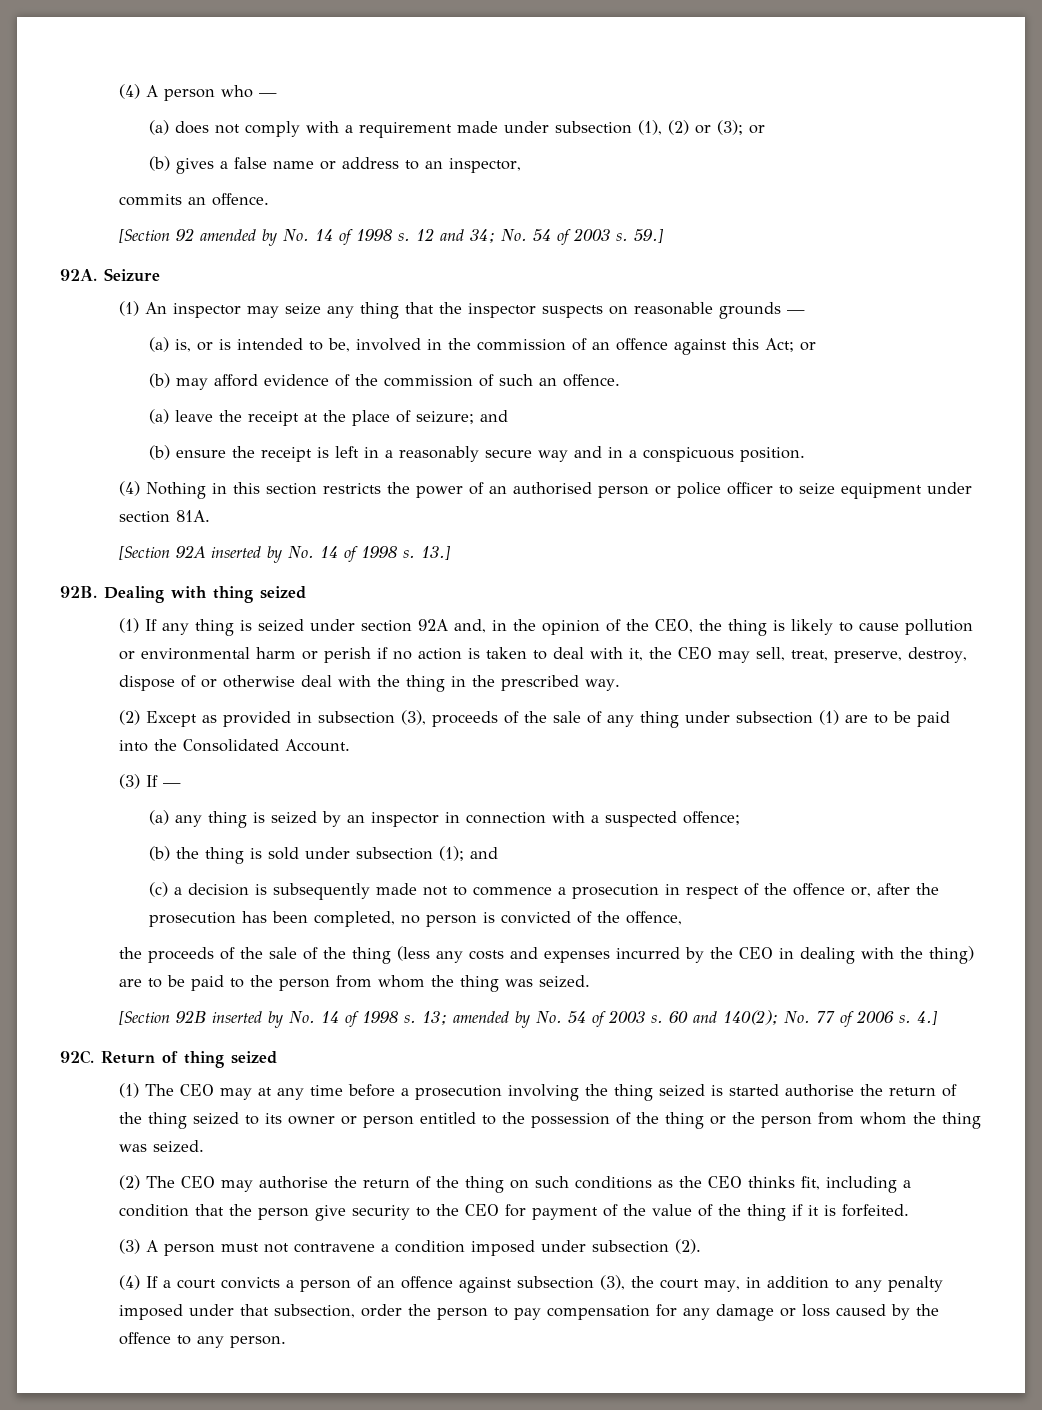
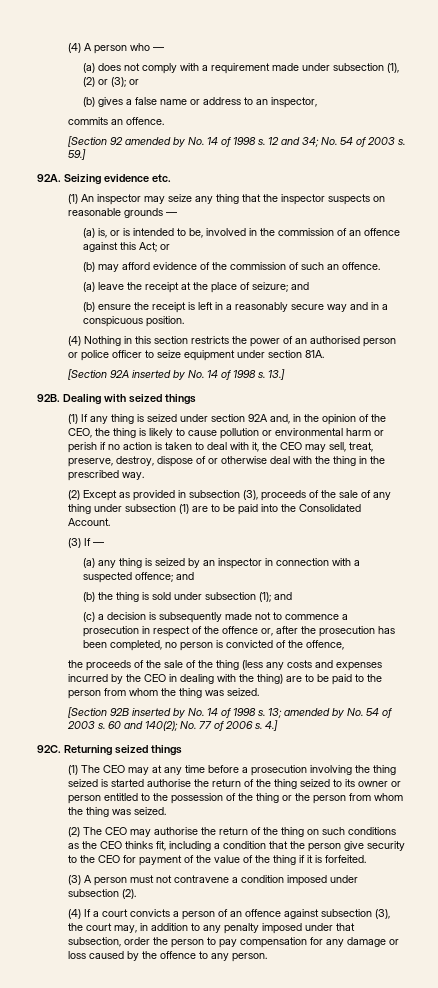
- Seizure
+ Seizing evidence etc.
- Dealing with thing seized
+ Dealing with seized things
- (a) any thing is seized by an inspector in connection with a suspected offence;
+ (a) any thing is seized by an inspector in connection with a suspected offence; and
- Return of thing seized
+ Returning seized things

